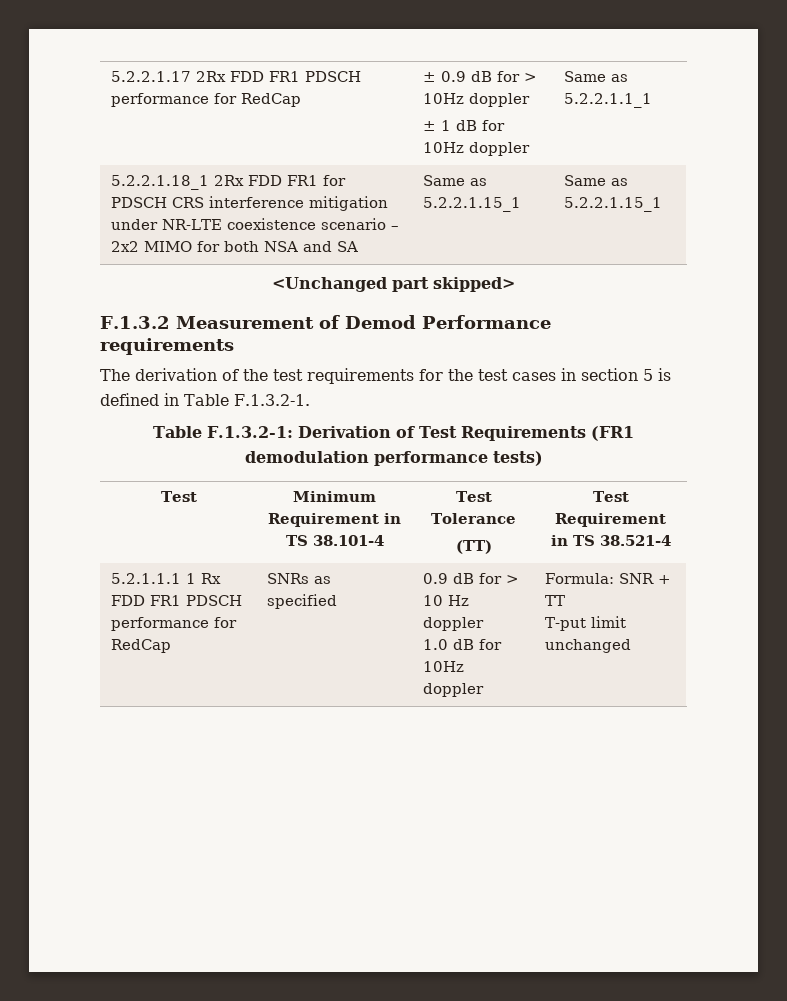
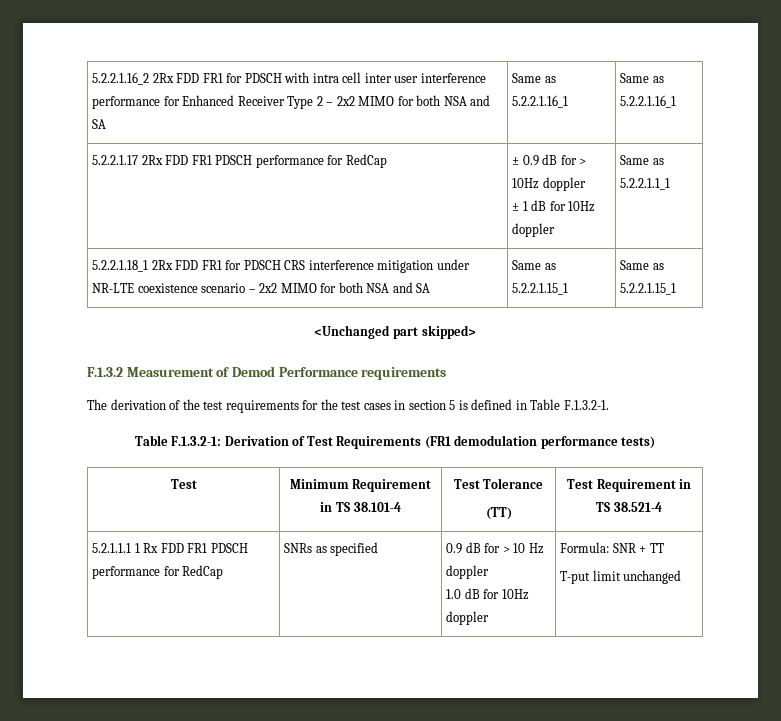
+ 5.2.2.1.16_2 2Rx FDD FR1 for PDSCH with intra cell inter user interference performance for Enhanced Receiver Type 2 – 2x2 MIMO for both NSA and SA | Same as 5.2.2.1.16_1 | Same as 5.2.2.1.16_1

